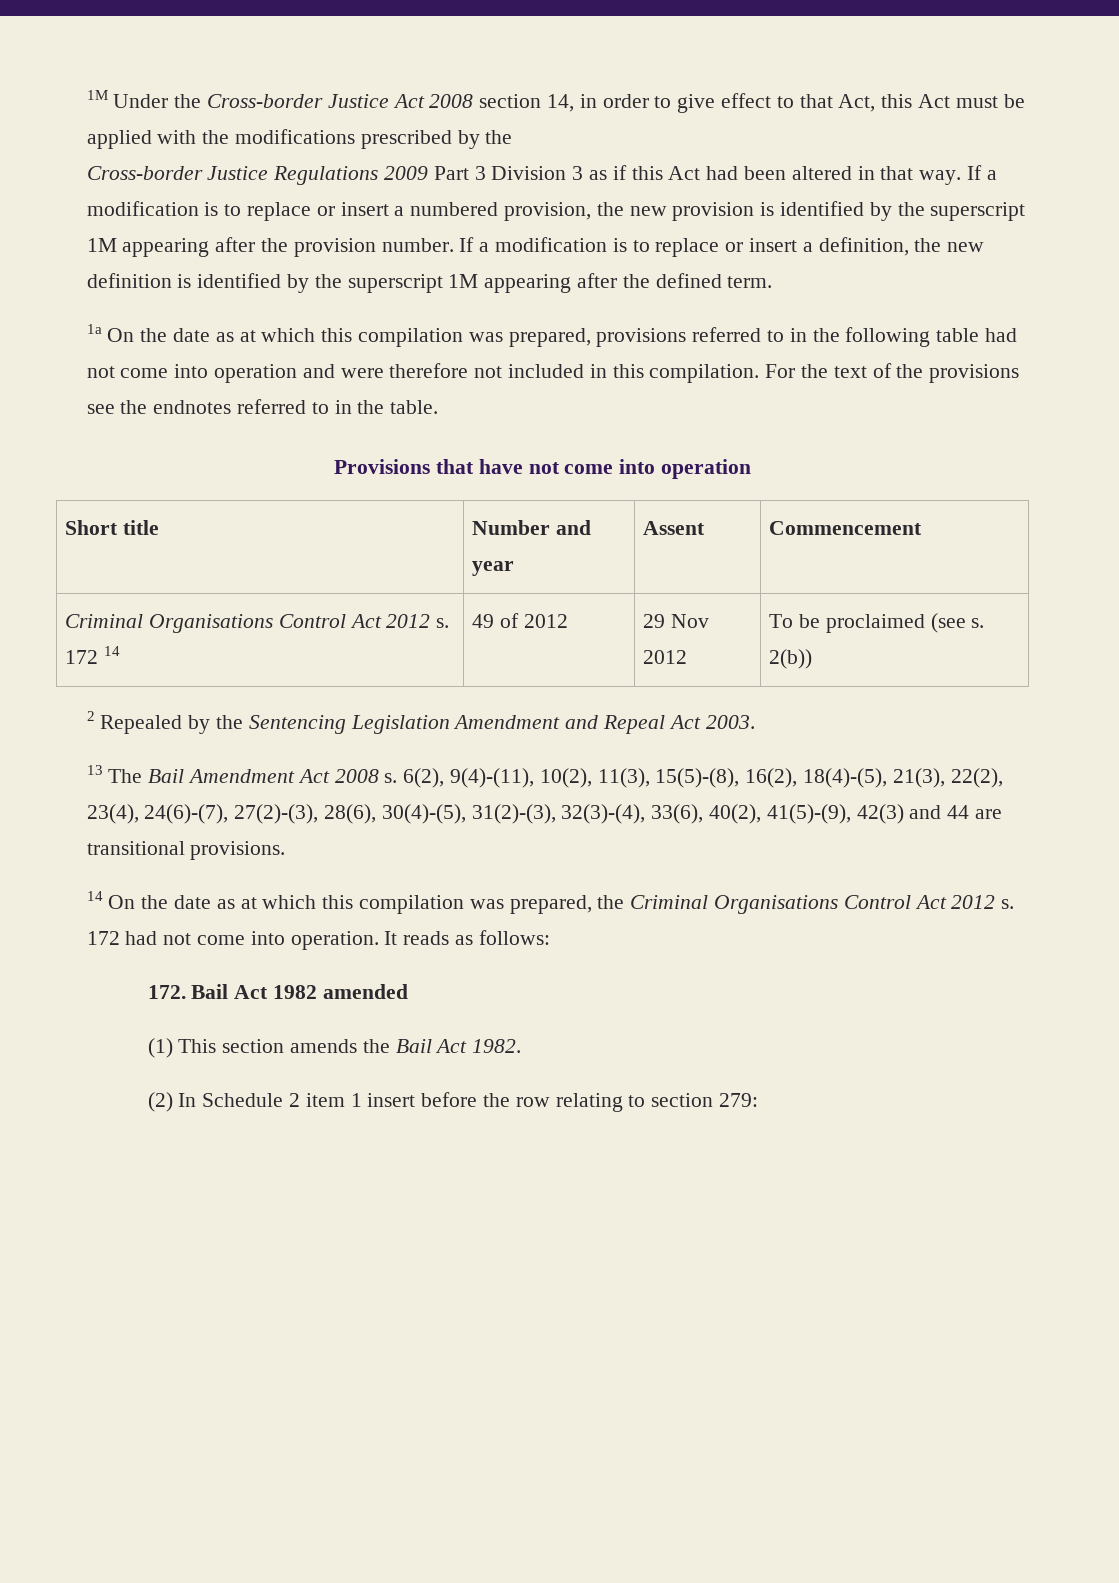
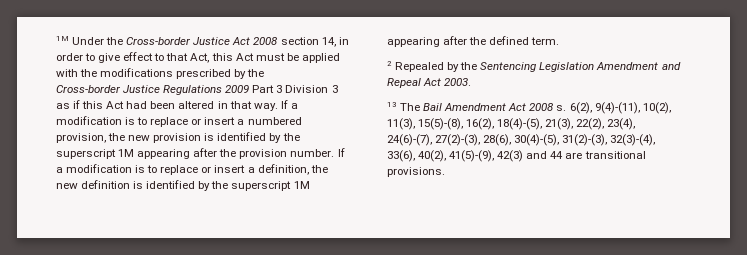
- 1a On the date as at which this compilation was prepared, provisions referred to in the following table had not come into operation and were therefore not included in this compilation. For the text of the provisions see the endnotes referred to in the table.
- Provisions that have not come into operation
- Short title | Number and year | Assent | Commencement
- Criminal Organisations Control Act 2012 s. 172 14 | 49 of 2012 | 29 Nov 2012 | To be proclaimed (see s. 2(b))
- 14 On the date as at which this compilation was prepared, the Criminal Organisations Control Act 2012 s. 172 had not come into operation. It reads as follows:
- 172. Bail Act 1982 amended
- (1) This section amends the Bail Act 1982.
- (2) In Schedule 2 item 1 insert before the row relating to section 279:

